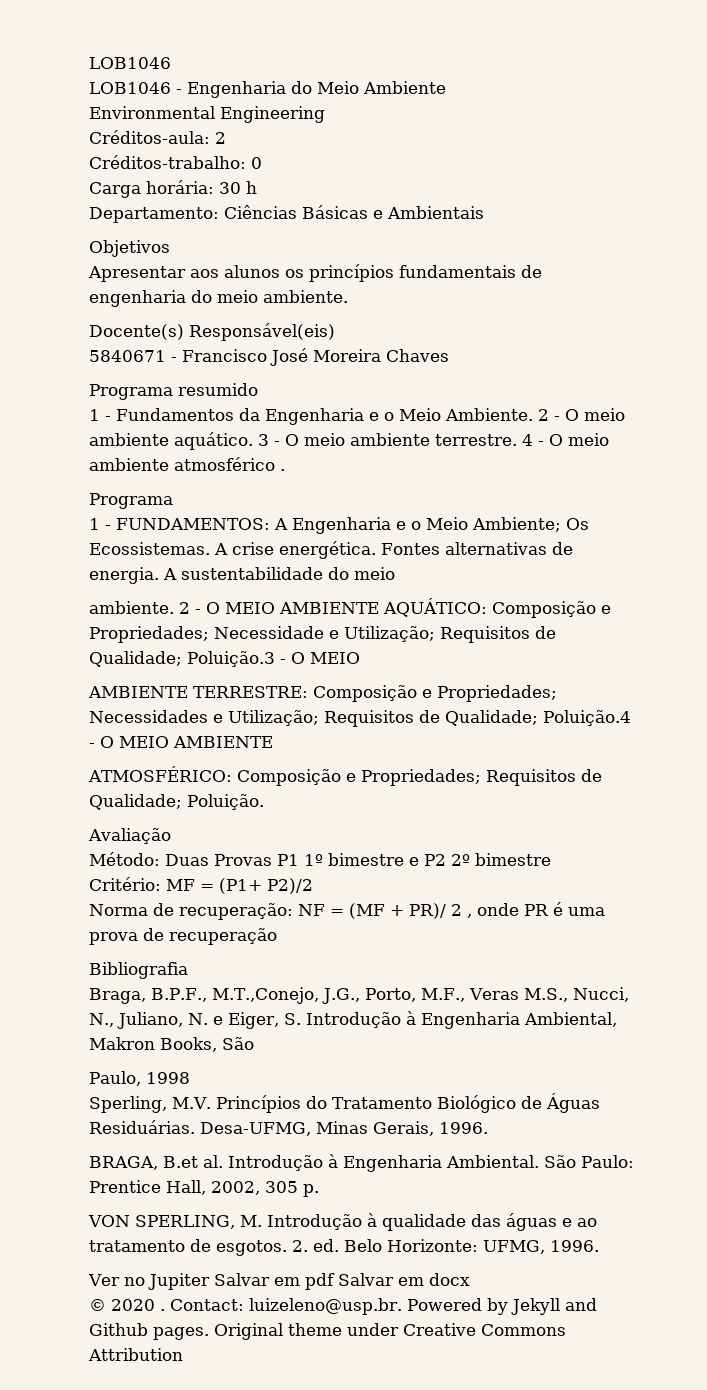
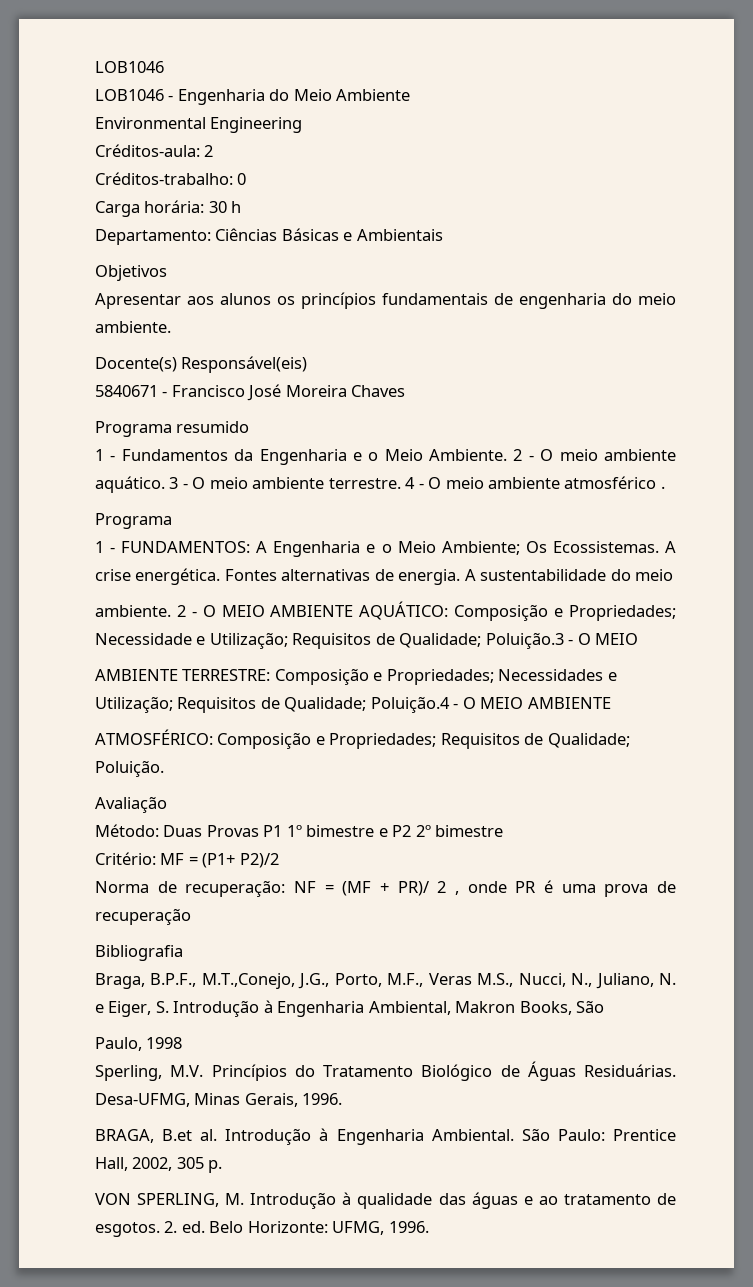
- Ver no Jupiter Salvar em pdf Salvar em docx
- © 2020 . Contact: luizeleno@usp.br. Powered by Jekyll and Github pages. Original theme under Creative Commons Attribution

